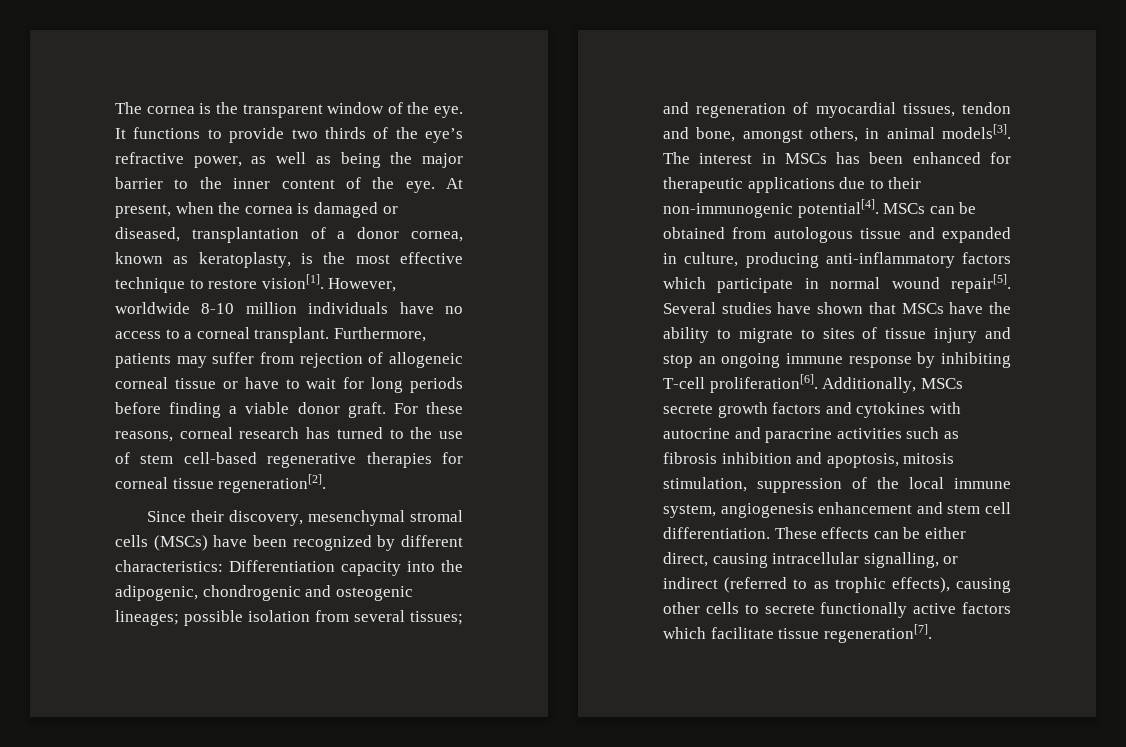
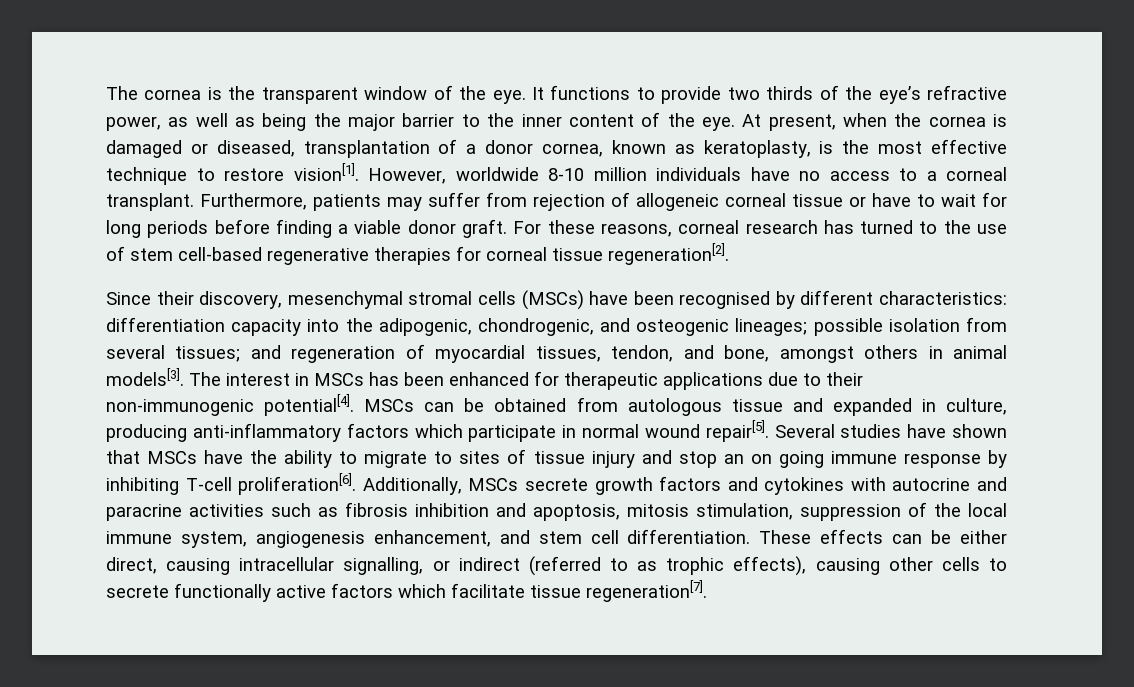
- Since their discovery, mesenchymal stromal cells (MSCs) have been recognized by different characteristics: Differentiation capacity into the adipogenic, chondrogenic and osteogenic lineages; possible isolation from several tissues; and regeneration of myocardial tissues, tendon and bone, amongst others, in animal models[3].
+ Since their discovery, mesenchymal stromal cells (MSCs) have been recognised by different characteristics: differentiation capacity into the adipogenic, chondrogenic, and osteogenic lineages; possible isolation from several tissues; and regeneration of myocardial tissues, tendon, and bone, amongst others in animal models[3].
- Several studies have shown that MSCs have the ability to migrate to sites of tissue injury and stop an ongoing immune response by inhibiting T-cell proliferation[6].
+ Several studies have shown that MSCs have the ability to migrate to sites of tissue injury and stop an on going immune response by inhibiting T-cell proliferation[6].
- Additionally, MSCs secrete growth factors and cytokines with autocrine and paracrine activities such as fibrosis inhibition and apoptosis, mitosis stimulation, suppression of the local immune system, angiogenesis enhancement and stem cell differentiation.
+ Additionally, MSCs secrete growth factors and cytokines with autocrine and paracrine activities such as fibrosis inhibition and apoptosis, mitosis stimulation, suppression of the local immune system, angiogenesis enhancement, and stem cell differentiation.

